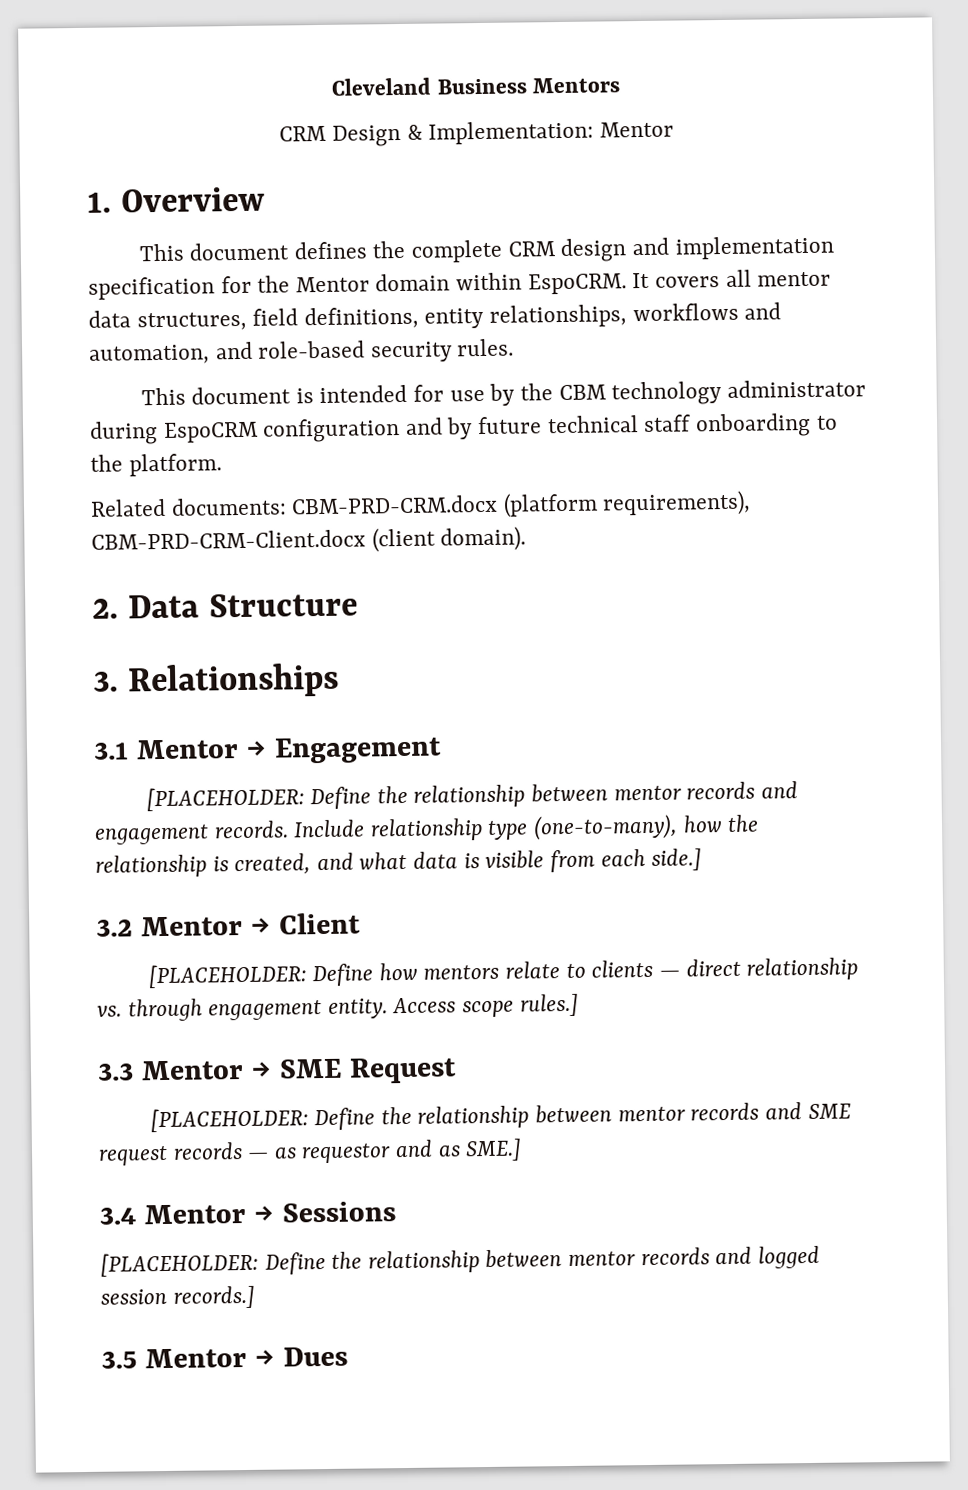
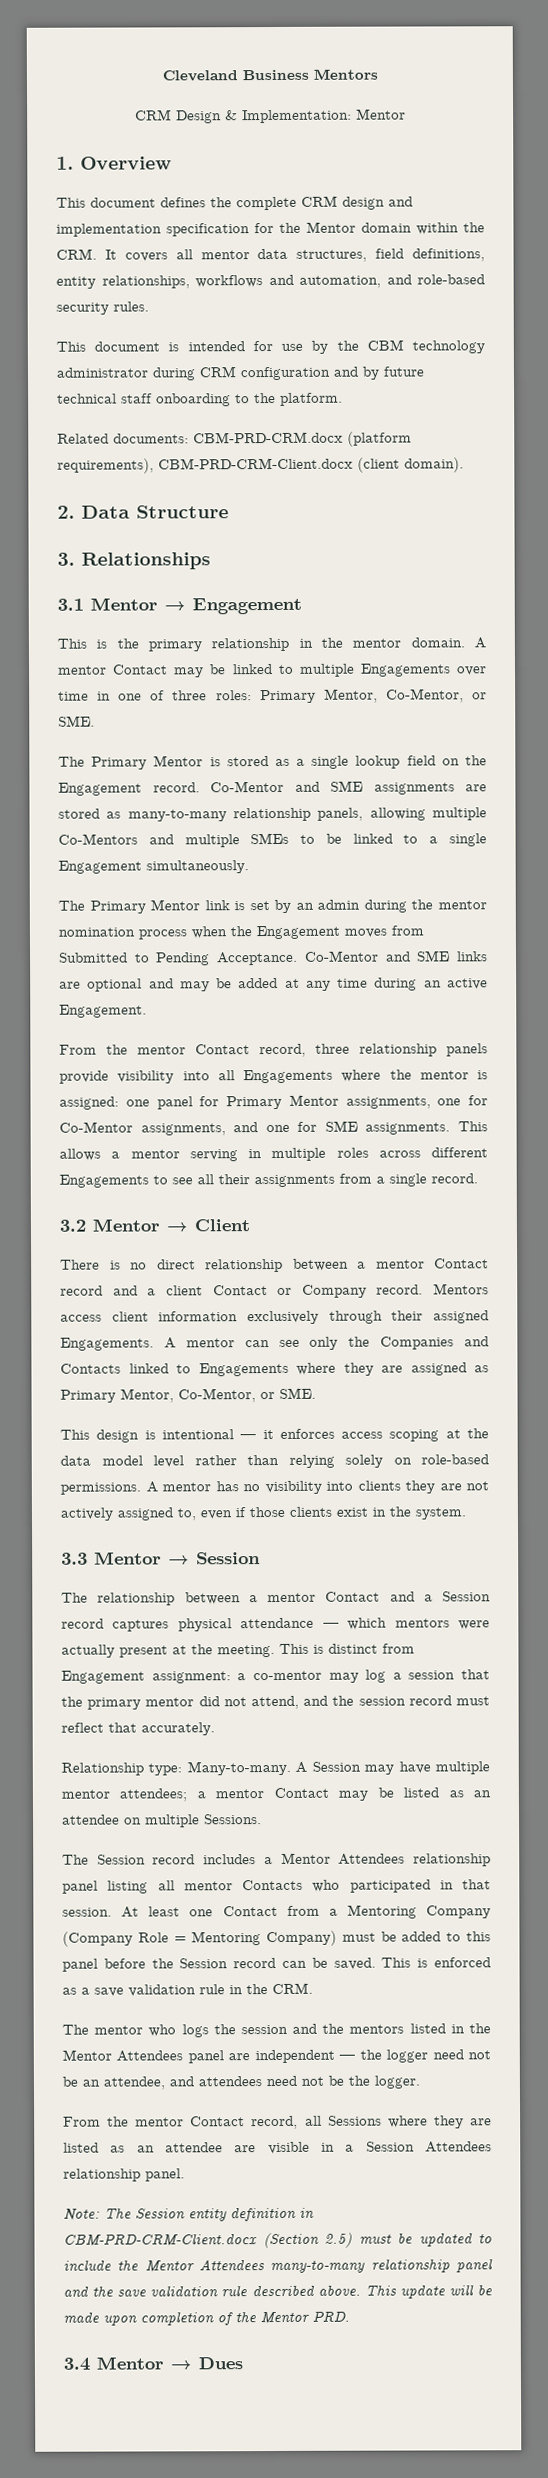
- This document defines the complete CRM design and implementation specification for the Mentor domain within EspoCRM. It covers all mentor data structures, field definitions, entity relationships, workflows and automation, and role-based security rules.
+ This document defines the complete CRM design and implementation specification for the Mentor domain within the CRM. It covers all mentor data structures, field definitions, entity relationships, workflows and automation, and role-based security rules.
- This document is intended for use by the CBM technology administrator during EspoCRM configuration and by future technical staff onboarding to the platform.
+ This document is intended for use by the CBM technology administrator during CRM configuration and by future technical staff onboarding to the platform.
- [PLACEHOLDER: Define the relationship between mentor records and engagement records. Include relationship type (one-to-many), how the relationship is created, and what data is visible from each side.]
+ This is the primary relationship in the mentor domain. A mentor Contact may be linked to multiple Engagements over time in one of three roles: Primary Mentor, Co-Mentor, or SME.
+ The Primary Mentor is stored as a single lookup field on the Engagement record. Co-Mentor and SME assignments are stored as many-to-many relationship panels, allowing multiple Co-Mentors and multiple SMEs to be linked to a single Engagement simultaneously.
+ The Primary Mentor link is set by an admin during the mentor nomination process when the Engagement moves from Submitted to Pending Acceptance. Co-Mentor and SME links are optional and may be added at any time during an active Engagement.
+ From the mentor Contact record, three relationship panels provide visibility into all Engagements where the mentor is assigned: one panel for Primary Mentor assignments, one for Co-Mentor assignments, and one for SME assignments. This allows a mentor serving in multiple roles across different Engagements to see all their assignments from a single record.
  3.2 Mentor → Client
- [PLACEHOLDER: Define how mentors relate to clients — direct relationship vs. through engagement entity. Access scope rules.]
- 3.3 Mentor → SME Request
- [PLACEHOLDER: Define the relationship between mentor records and SME request records — as requestor and as SME.]
- 3.4 Mentor → Sessions
- [PLACEHOLDER: Define the relationship between mentor records and logged session records.]
- 3.5 Mentor → Dues
+ There is no direct relationship between a mentor Contact record and a client Contact or Company record. Mentors access client information exclusively through their assigned Engagements. A mentor can see only the Companies and Contacts linked to Engagements where they are assigned as Primary Mentor, Co-Mentor, or SME.
+ This design is intentional — it enforces access scoping at the data model level rather than relying solely on role-based permissions. A mentor has no visibility into clients they are not actively assigned to, even if those clients exist in the system.
+ 3.3 Mentor → Session
+ The relationship between a mentor Contact and a Session record captures physical attendance — which mentors were actually present at the meeting. This is distinct from Engagement assignment: a co-mentor may log a session that the primary mentor did not attend, and the session record must reflect that accurately.
+ Relationship type: Many-to-many. A Session may have multiple mentor attendees; a mentor Contact may be listed as an attendee on multiple Sessions.
+ The Session record includes a Mentor Attendees relationship panel listing all mentor Contacts who participated in that session. At least one Contact from a Mentoring Company (Company Role = Mentoring Company) must be added to this panel before the Session record can be saved. This is enforced as a save validation rule in the CRM.
+ The mentor who logs the session and the mentors listed in the Mentor Attendees panel are independent — the logger need not be an attendee, and attendees need not be the logger.
+ From the mentor Contact record, all Sessions where they are listed as an attendee are visible in a Session Attendees relationship panel.
+ Note: The Session entity definition in CBM-PRD-CRM-Client.docx (Section 2.5) must be updated to include the Mentor Attendees many-to-many relationship panel and the save validation rule described above. This update will be made upon completion of the Mentor PRD.
+ 3.4 Mentor → Dues

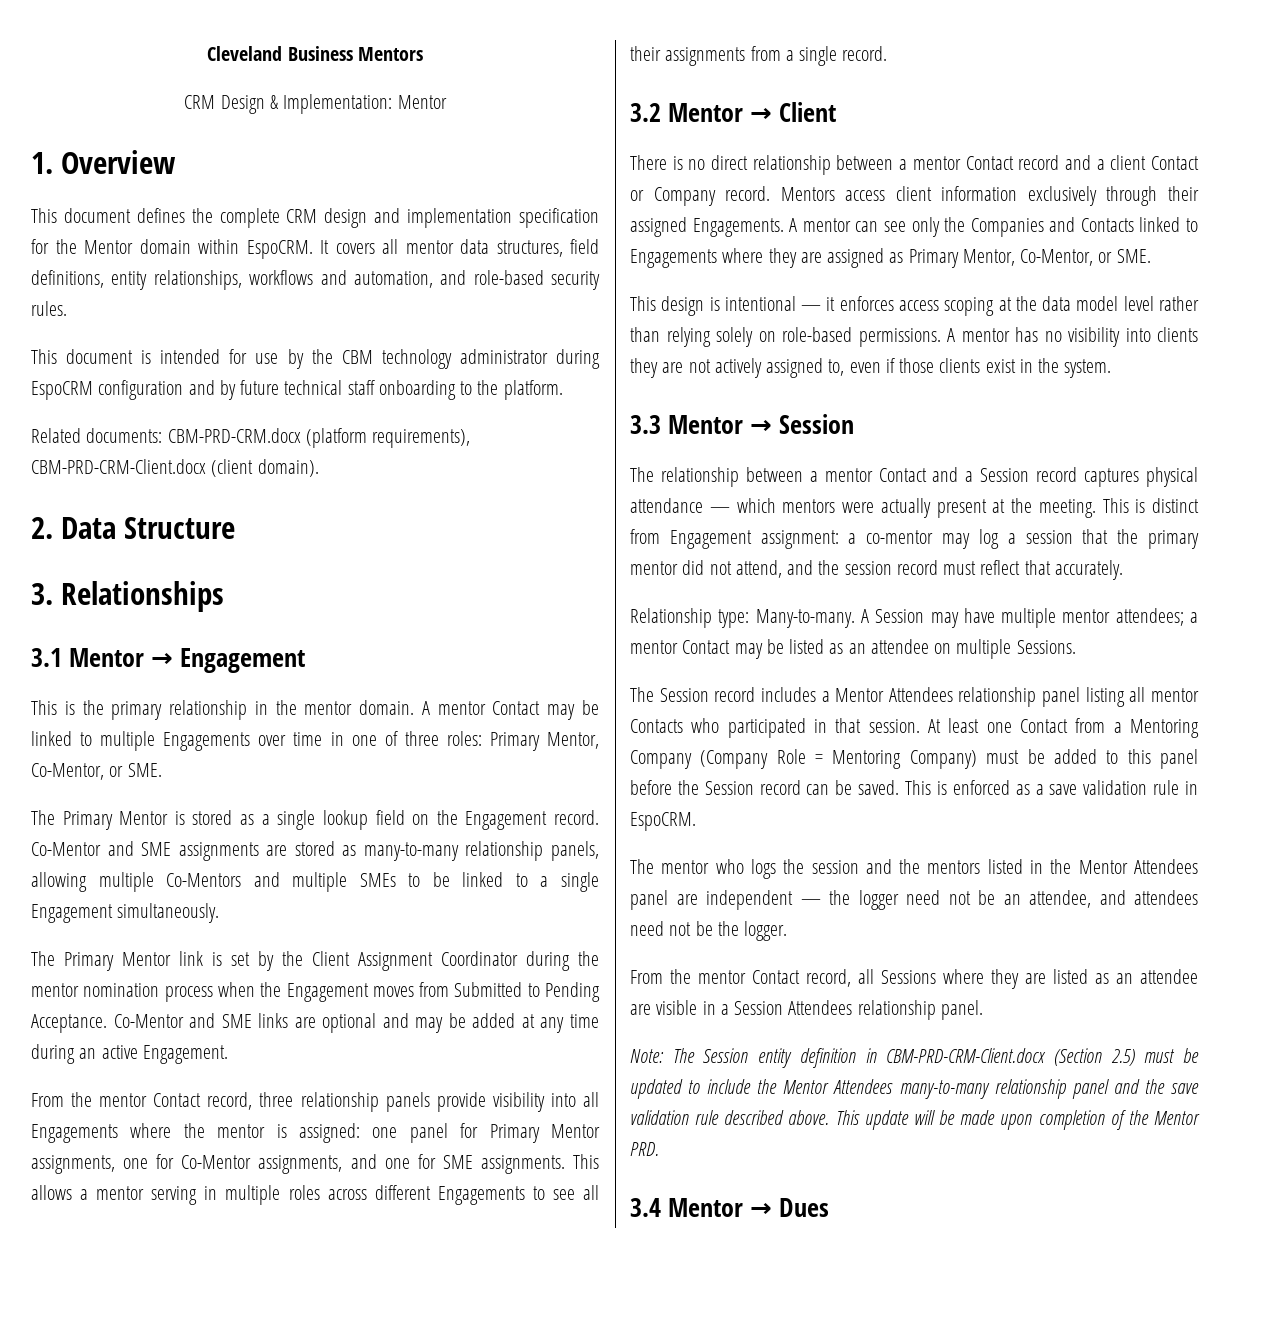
- This document defines the complete CRM design and implementation specification for the Mentor domain within the CRM. It covers all mentor data structures, field definitions, entity relationships, workflows and automation, and role-based security rules.
+ This document defines the complete CRM design and implementation specification for the Mentor domain within EspoCRM. It covers all mentor data structures, field definitions, entity relationships, workflows and automation, and role-based security rules.
- This document is intended for use by the CBM technology administrator during CRM configuration and by future technical staff onboarding to the platform.
+ This document is intended for use by the CBM technology administrator during EspoCRM configuration and by future technical staff onboarding to the platform.
- The Primary Mentor link is set by an admin during the mentor nomination process when the Engagement moves from Submitted to Pending Acceptance.
+ The Primary Mentor link is set by the Client Assignment Coordinator during the mentor nomination process when the Engagement moves from Submitted to Pending Acceptance.
- This is enforced as a save validation rule in the CRM.
+ This is enforced as a save validation rule in EspoCRM.

